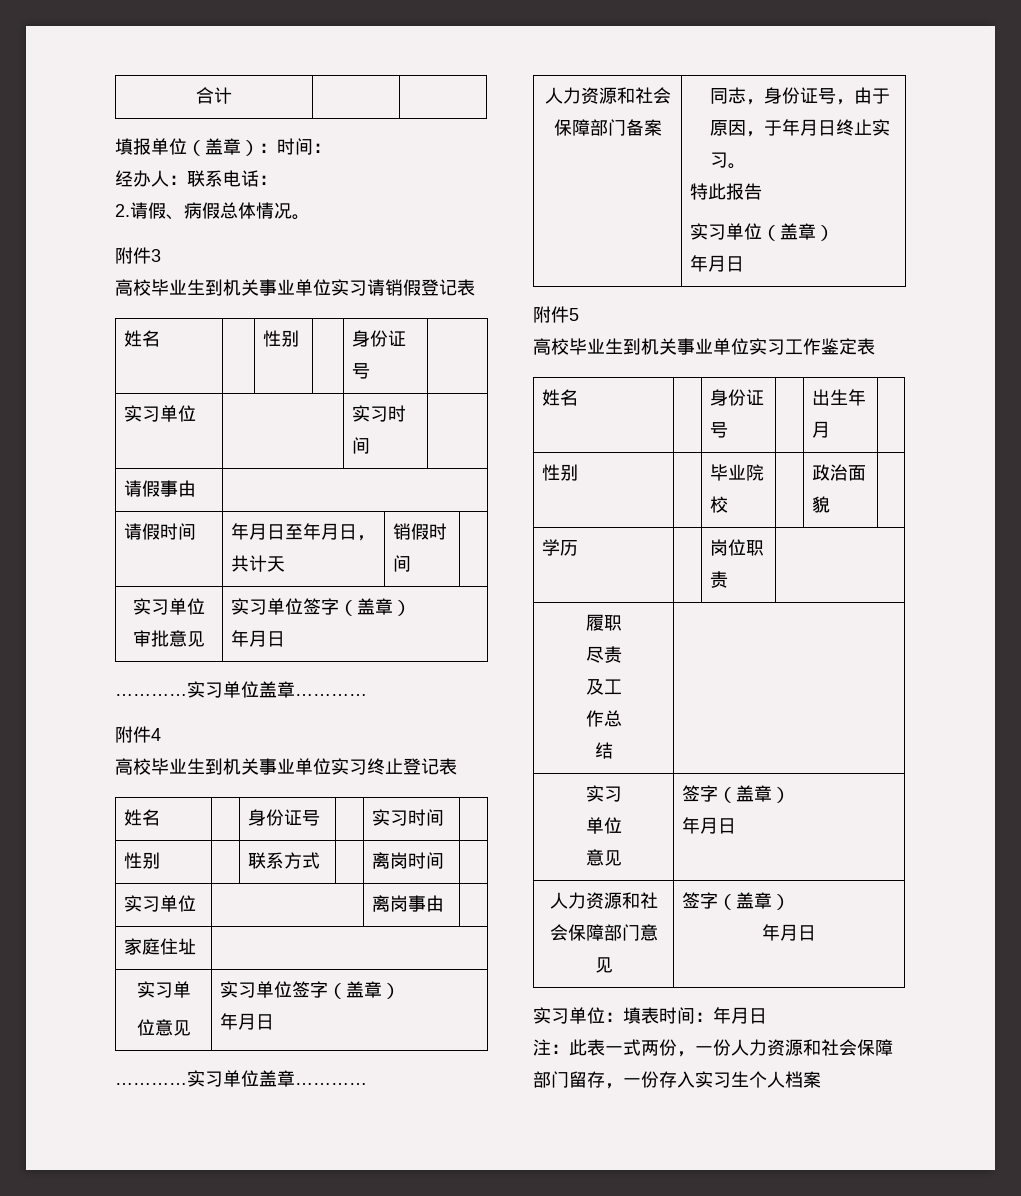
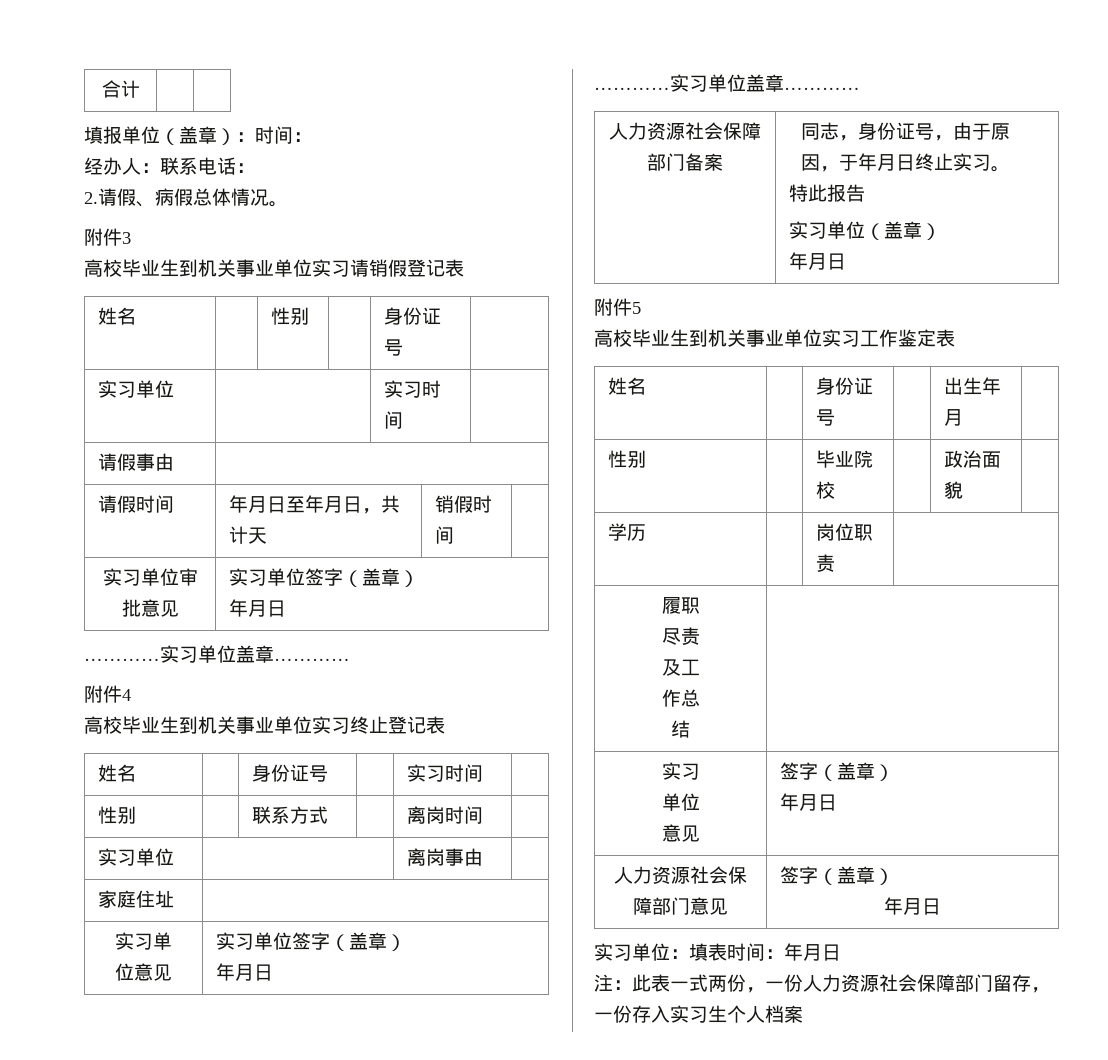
- 人力资源和社会保障部门备案 | 同志，身份证号，由于原因，于年月日终止实习。
+ 人力资源社会保障部门备案 | 同志，身份证号，由于原因，于年月日终止实习。
- 人力资源和社会保障部门意见 | 签字（盖章）
+ 人力资源社会保障部门意见 | 签字（盖章）
- 注：此表一式两份，一份人力资源和社会保障部门留存，一份存入实习生个人档案
+ 注：此表一式两份，一份人力资源社会保障部门留存，一份存入实习生个人档案

